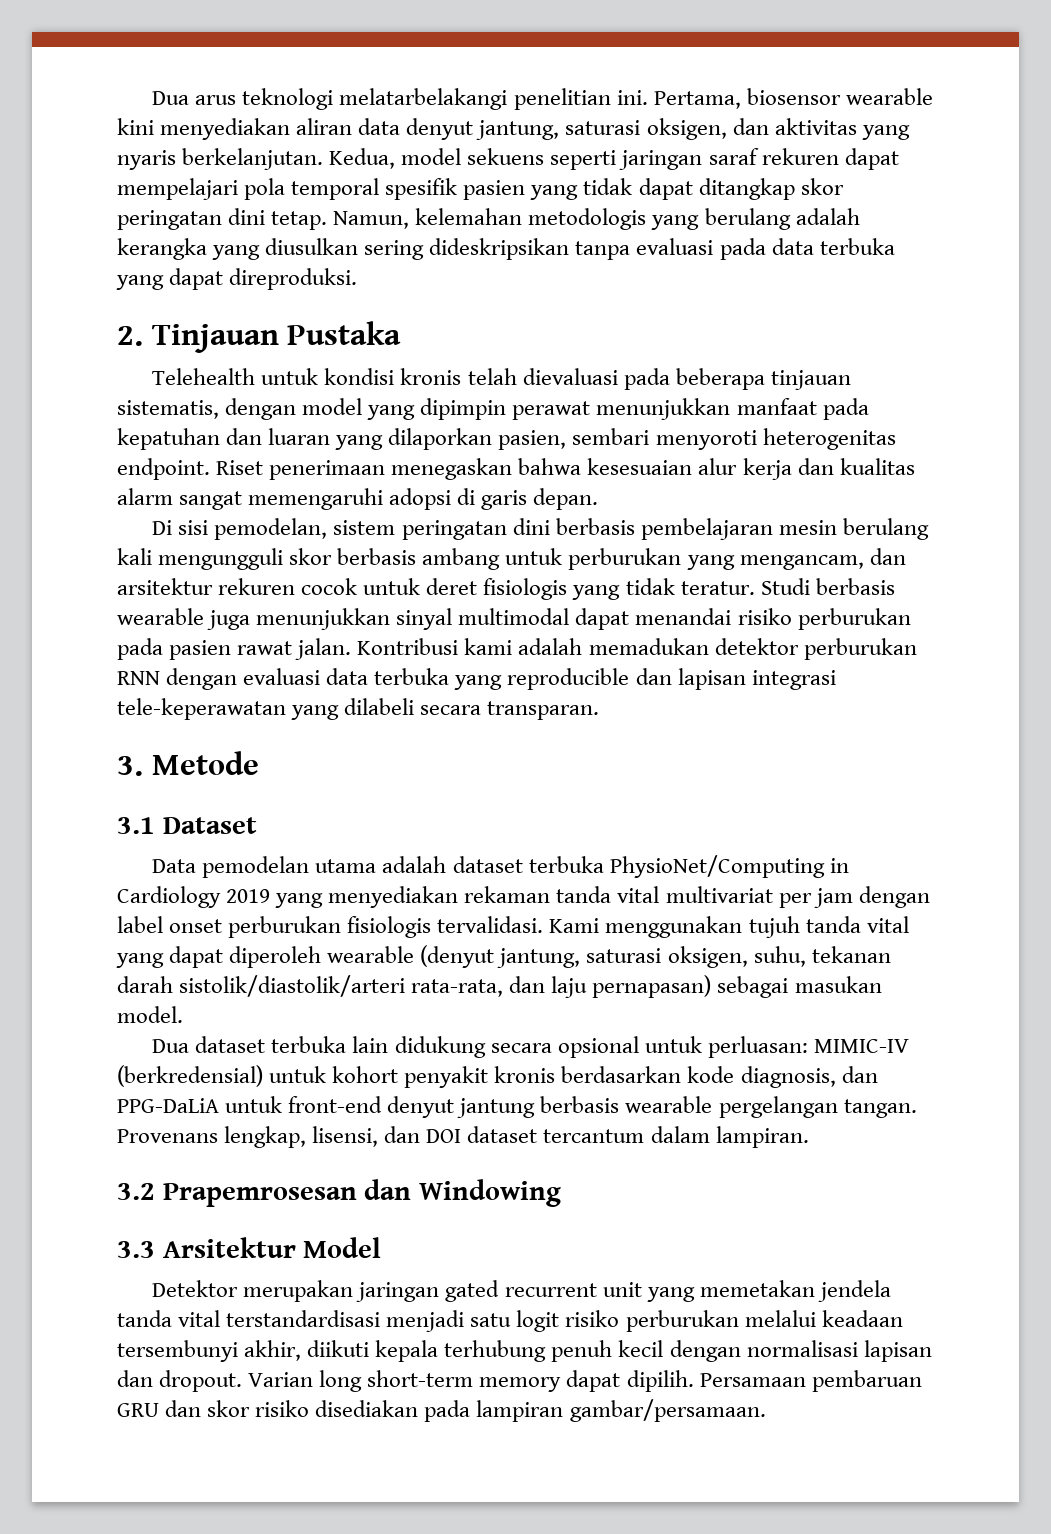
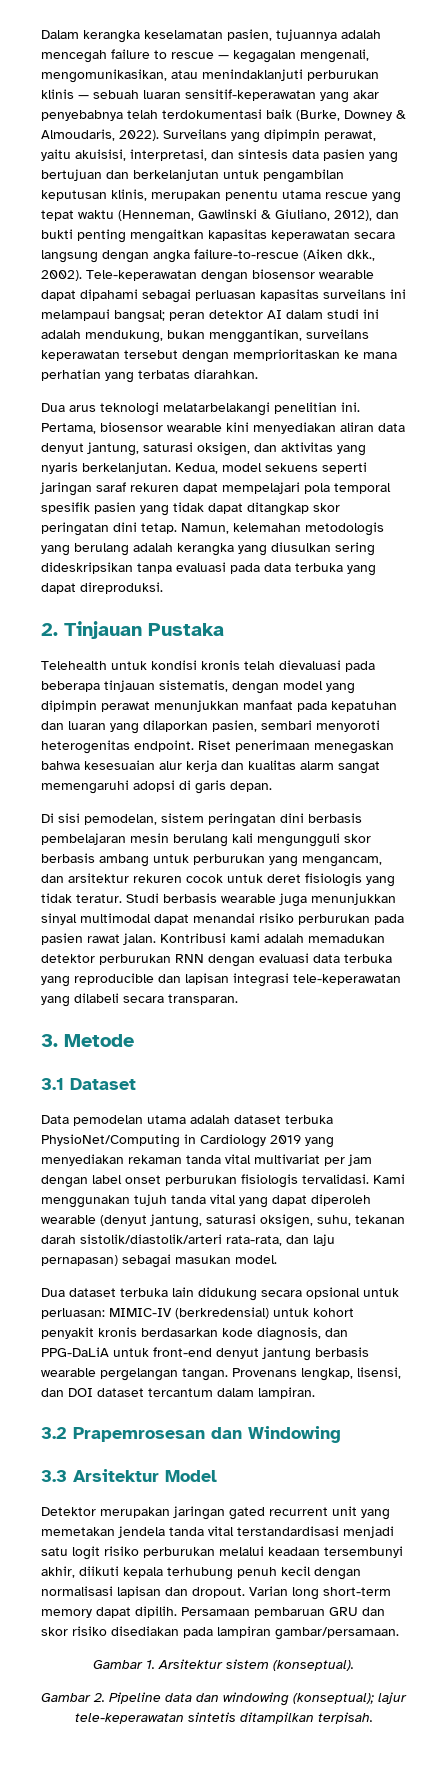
+ Dalam kerangka keselamatan pasien, tujuannya adalah mencegah failure to rescue — kegagalan mengenali, mengomunikasikan, atau menindaklanjuti perburukan klinis — sebuah luaran sensitif-keperawatan yang akar penyebabnya telah terdokumentasi baik (Burke, Downey & Almoudaris, 2022). Surveilans yang dipimpin perawat, yaitu akuisisi, interpretasi, dan sintesis data pasien yang bertujuan dan berkelanjutan untuk pengambilan keputusan klinis, merupakan penentu utama rescue yang tepat waktu (Henneman, Gawlinski & Giuliano, 2012), dan bukti penting mengaitkan kapasitas keperawatan secara langsung dengan angka failure-to-rescue (Aiken dkk., 2002). Tele-keperawatan dengan biosensor wearable dapat dipahami sebagai perluasan kapasitas surveilans ini melampaui bangsal; peran detektor AI dalam studi ini adalah mendukung, bukan menggantikan, surveilans keperawatan tersebut dengan memprioritaskan ke mana perhatian yang terbatas diarahkan.
+ Gambar 1. Arsitektur sistem (konseptual).
+ Gambar 2. Pipeline data dan windowing (konseptual); lajur tele-keperawatan sintetis ditampilkan terpisah.

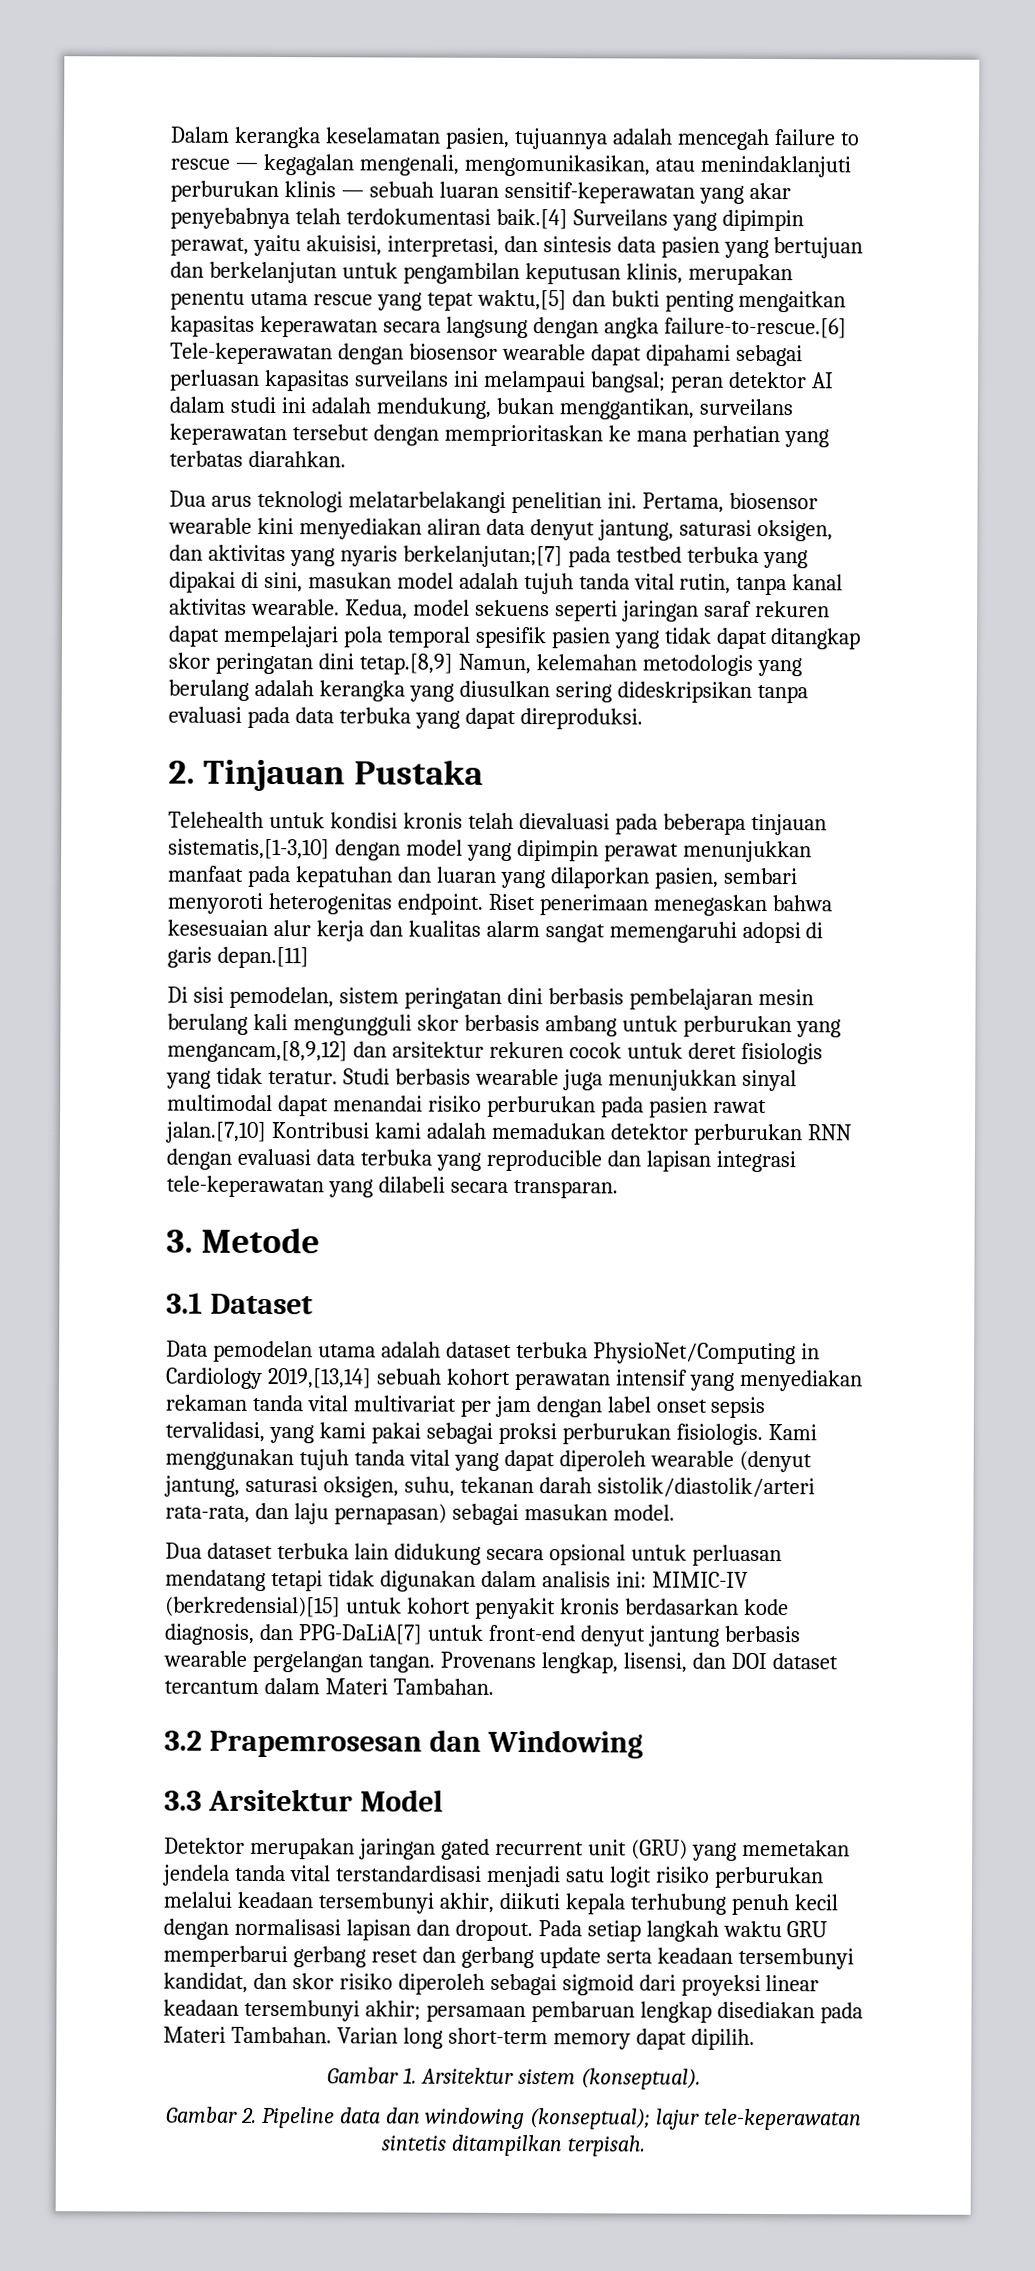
- Dalam kerangka keselamatan pasien, tujuannya adalah mencegah failure to rescue — kegagalan mengenali, mengomunikasikan, atau menindaklanjuti perburukan klinis — sebuah luaran sensitif-keperawatan yang akar penyebabnya telah terdokumentasi baik (Burke, Downey & Almoudaris, 2022). Surveilans yang dipimpin perawat, yaitu akuisisi, interpretasi, dan sintesis data pasien yang bertujuan dan berkelanjutan untuk pengambilan keputusan klinis, merupakan penentu utama rescue yang tepat waktu (Henneman, Gawlinski & Giuliano, 2012), dan bukti penting mengaitkan kapasitas keperawatan secara langsung dengan angka failure-to-rescue (Aiken dkk., 2002). Tele-keperawatan dengan biosensor wearable dapat dipahami sebagai perluasan kapasitas surveilans ini melampaui bangsal;
+ Dalam kerangka keselamatan pasien, tujuannya adalah mencegah failure to rescue — kegagalan mengenali, mengomunikasikan, atau menindaklanjuti perburukan klinis — sebuah luaran sensitif-keperawatan yang akar penyebabnya telah terdokumentasi baik.[4] Surveilans yang dipimpin perawat, yaitu akuisisi, interpretasi, dan sintesis data pasien yang bertujuan dan berkelanjutan untuk pengambilan keputusan klinis, merupakan penentu utama rescue yang tepat waktu,[5] dan bukti penting mengaitkan kapasitas keperawatan secara langsung dengan angka failure-to-rescue.[6] Tele-keperawatan dengan biosensor wearable dapat dipahami sebagai perluasan kapasitas surveilans ini melampaui bangsal;
- Pertama, biosensor wearable kini menyediakan aliran data denyut jantung, saturasi oksigen, dan aktivitas yang nyaris berkelanjutan.
+ Pertama, biosensor wearable kini menyediakan aliran data denyut jantung, saturasi oksigen, dan aktivitas yang nyaris berkelanjutan;[7] pada testbed terbuka yang dipakai di sini, masukan model adalah tujuh tanda vital rutin, tanpa kanal aktivitas wearable.
- Kedua, model sekuens seperti jaringan saraf rekuren dapat mempelajari pola temporal spesifik pasien yang tidak dapat ditangkap skor peringatan dini tetap. Namun, kelemahan metodologis yang berulang adalah kerangka yang diusulkan sering dideskripsikan tanpa evaluasi pada data terbuka yang dapat direproduksi.
+ Kedua, model sekuens seperti jaringan saraf rekuren dapat mempelajari pola temporal spesifik pasien yang tidak dapat ditangkap skor peringatan dini tetap.[8,9] Namun, kelemahan metodologis yang berulang adalah kerangka yang diusulkan sering dideskripsikan tanpa evaluasi pada data terbuka yang dapat direproduksi.
- Telehealth untuk kondisi kronis telah dievaluasi pada beberapa tinjauan sistematis, dengan model yang dipimpin perawat menunjukkan manfaat pada kepatuhan dan luaran yang dilaporkan pasien, sembari menyoroti heterogenitas endpoint.
+ Telehealth untuk kondisi kronis telah dievaluasi pada beberapa tinjauan sistematis,[1-3,10] dengan model yang dipimpin perawat menunjukkan manfaat pada kepatuhan dan luaran yang dilaporkan pasien, sembari menyoroti heterogenitas endpoint.
- Riset penerimaan menegaskan bahwa kesesuaian alur kerja dan kualitas alarm sangat memengaruhi adopsi di garis depan.
+ Riset penerimaan menegaskan bahwa kesesuaian alur kerja dan kualitas alarm sangat memengaruhi adopsi di garis depan.[11]
- Di sisi pemodelan, sistem peringatan dini berbasis pembelajaran mesin berulang kali mengungguli skor berbasis ambang untuk perburukan yang mengancam, dan arsitektur rekuren cocok untuk deret fisiologis yang tidak teratur.
+ Di sisi pemodelan, sistem peringatan dini berbasis pembelajaran mesin berulang kali mengungguli skor berbasis ambang untuk perburukan yang mengancam,[8,9,12] dan arsitektur rekuren cocok untuk deret fisiologis yang tidak teratur.
- Studi berbasis wearable juga menunjukkan sinyal multimodal dapat menandai risiko perburukan pada pasien rawat jalan. Kontribusi kami adalah memadukan detektor perburukan RNN dengan evaluasi data terbuka yang reproducible dan lapisan integrasi tele-keperawatan yang dilabeli secara transparan.
+ Studi berbasis wearable juga menunjukkan sinyal multimodal dapat menandai risiko perburukan pada pasien rawat jalan.[7,10] Kontribusi kami adalah memadukan detektor perburukan RNN dengan evaluasi data terbuka yang reproducible dan lapisan integrasi tele-keperawatan yang dilabeli secara transparan.
- Data pemodelan utama adalah dataset terbuka PhysioNet/Computing in Cardiology 2019 yang menyediakan rekaman tanda vital multivariat per jam dengan label onset perburukan fisiologis tervalidasi.
+ Data pemodelan utama adalah dataset terbuka PhysioNet/Computing in Cardiology 2019,[13,14] sebuah kohort perawatan intensif yang menyediakan rekaman tanda vital multivariat per jam dengan label onset sepsis tervalidasi, yang kami pakai sebagai proksi perburukan fisiologis.
- Dua dataset terbuka lain didukung secara opsional untuk perluasan: MIMIC-IV (berkredensial) untuk kohort penyakit kronis berdasarkan kode diagnosis, dan PPG-DaLiA untuk front-end denyut jantung berbasis wearable pergelangan tangan.
+ Dua dataset terbuka lain didukung secara opsional untuk perluasan mendatang tetapi tidak digunakan dalam analisis ini: MIMIC-IV (berkredensial)[15] untuk kohort penyakit kronis berdasarkan kode diagnosis, dan PPG-DaLiA[7] untuk front-end denyut jantung berbasis wearable pergelangan tangan.
- Provenans lengkap, lisensi, dan DOI dataset tercantum dalam lampiran.
+ Provenans lengkap, lisensi, dan DOI dataset tercantum dalam Materi Tambahan.
- Detektor merupakan jaringan gated recurrent unit yang memetakan jendela tanda vital terstandardisasi menjadi satu logit risiko perburukan melalui keadaan tersembunyi akhir, diikuti kepala terhubung penuh kecil dengan normalisasi lapisan dan dropout.
+ Detektor merupakan jaringan gated recurrent unit (GRU) yang memetakan jendela tanda vital terstandardisasi menjadi satu logit risiko perburukan melalui keadaan tersembunyi akhir, diikuti kepala terhubung penuh kecil dengan normalisasi lapisan dan dropout.
+ Pada setiap langkah waktu GRU memperbarui gerbang reset dan gerbang update serta keadaan tersembunyi kandidat, dan skor risiko diperoleh sebagai sigmoid dari proyeksi linear keadaan tersembunyi akhir; persamaan pembaruan lengkap disediakan pada Materi Tambahan.
- Persamaan pembaruan GRU dan skor risiko disediakan pada lampiran gambar/persamaan.

